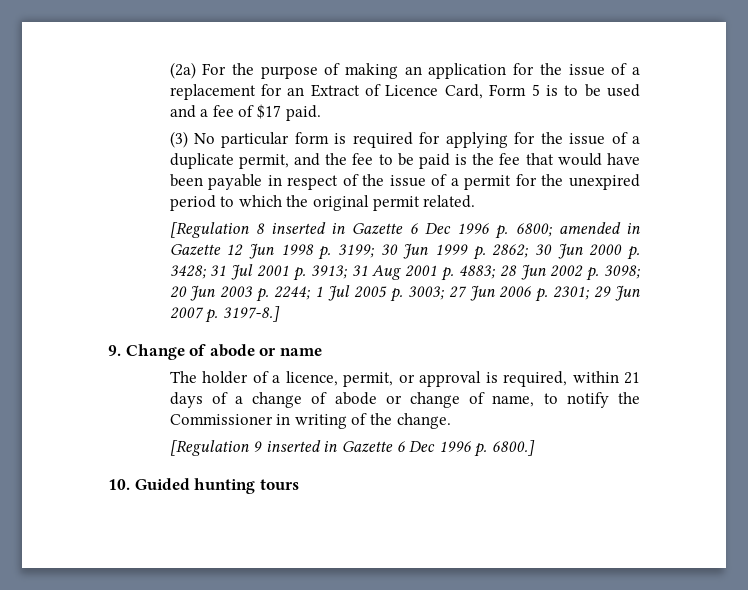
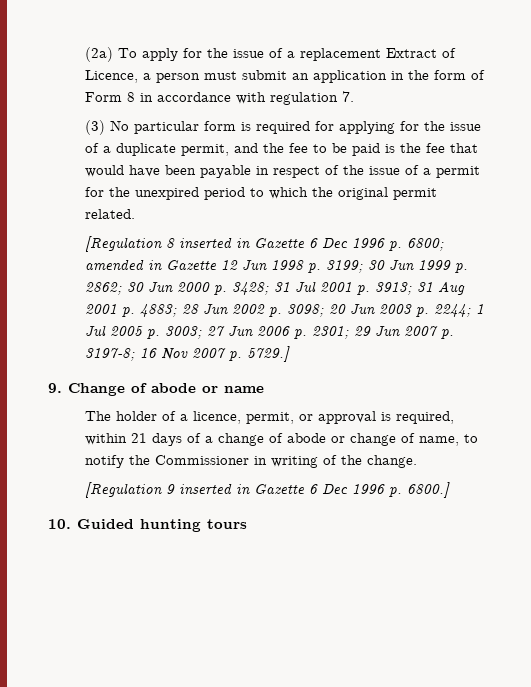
- (2a) For the purpose of making an application for the issue of a replacement for an Extract of Licence Card, Form 5 is to be used and a fee of $17 paid.
+ (2a) To apply for the issue of a replacement Extract of Licence, a person must submit an application in the form of Form 8 in accordance with regulation 7.
- 29 Jun 2007 p. 3197-8.]
+ 29 Jun 2007 p. 3197-8; 16 Nov 2007 p. 5729.]

